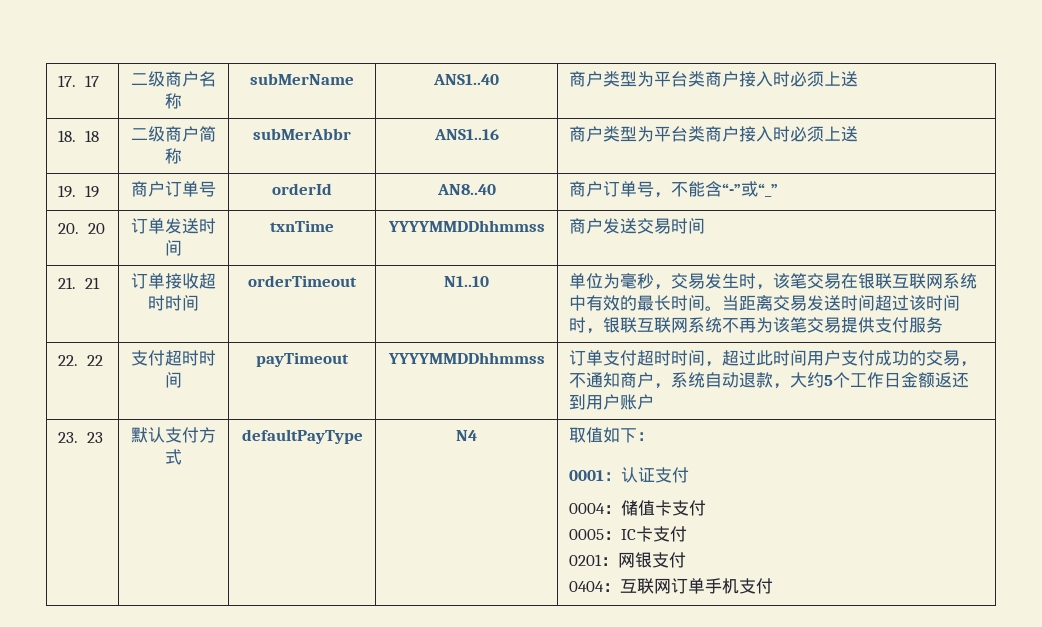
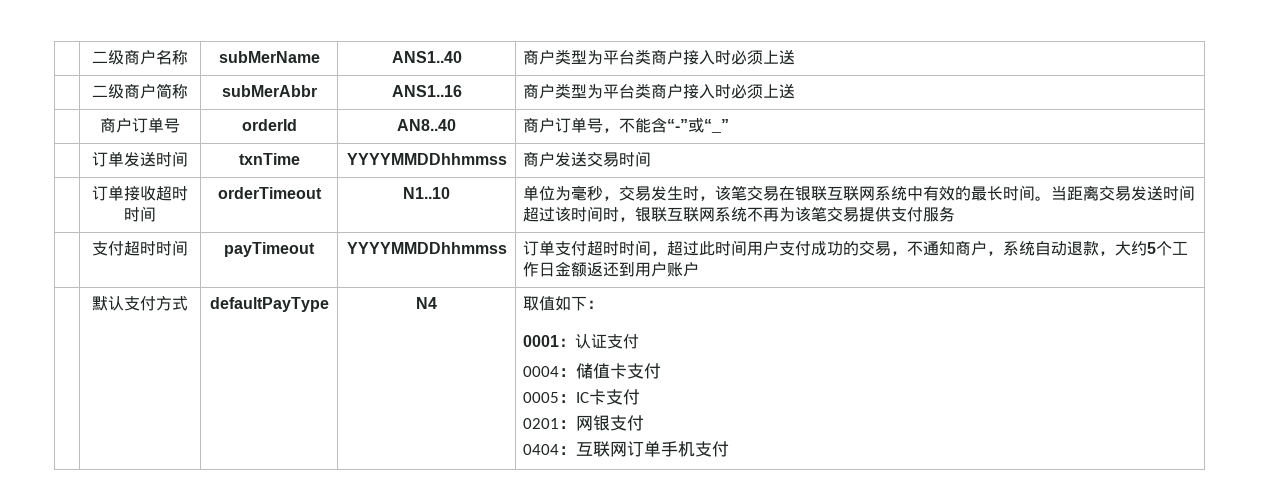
- 17. 17 | 二级商户名称 | subMerName | ANS1..40 | 商户类型为平台类商户接入时必须上送
+ | 二级商户名称 | subMerName | ANS1..40 | 商户类型为平台类商户接入时必须上送
- 18. 18 | 二级商户简称 | subMerAbbr | ANS1..16 | 商户类型为平台类商户接入时必须上送
+ | 二级商户简称 | subMerAbbr | ANS1..16 | 商户类型为平台类商户接入时必须上送
- 19. 19 | 商户订单号 | orderId | AN8..40 | 商户订单号，不能含“-”或“_”
+ | 商户订单号 | orderId | AN8..40 | 商户订单号，不能含“-”或“_”
- 20. 20 | 订单发送时间 | txnTime | YYYYMMDDhhmmss | 商户发送交易时间
+ | 订单发送时间 | txnTime | YYYYMMDDhhmmss | 商户发送交易时间
- 21. 21
- 22. 22 | 支付超时时间 | payTimeout | YYYYMMDDhhmmss | 订单支付超时时间，超过此时间用户支付成功的交易，不通知商户，系统自动退款，大约5个工作日金额返还到用户账户
+ | 支付超时时间 | payTimeout | YYYYMMDDhhmmss | 订单支付超时时间，超过此时间用户支付成功的交易，不通知商户，系统自动退款，大约5个工作日金额返还到用户账户
- 23. 23 | 默认支付方式 | defaultPayType | N4 | 取值如下：
+ | 默认支付方式 | defaultPayType | N4 | 取值如下：

